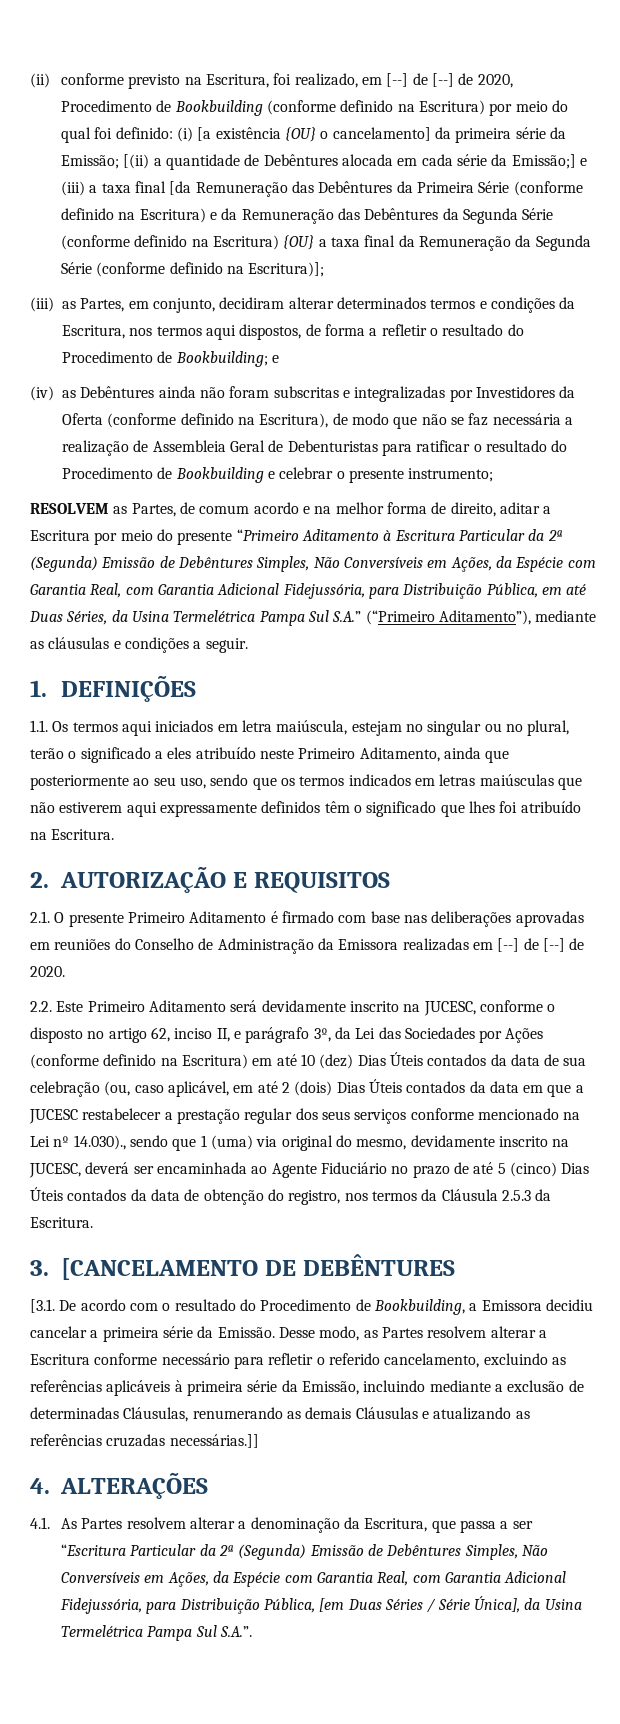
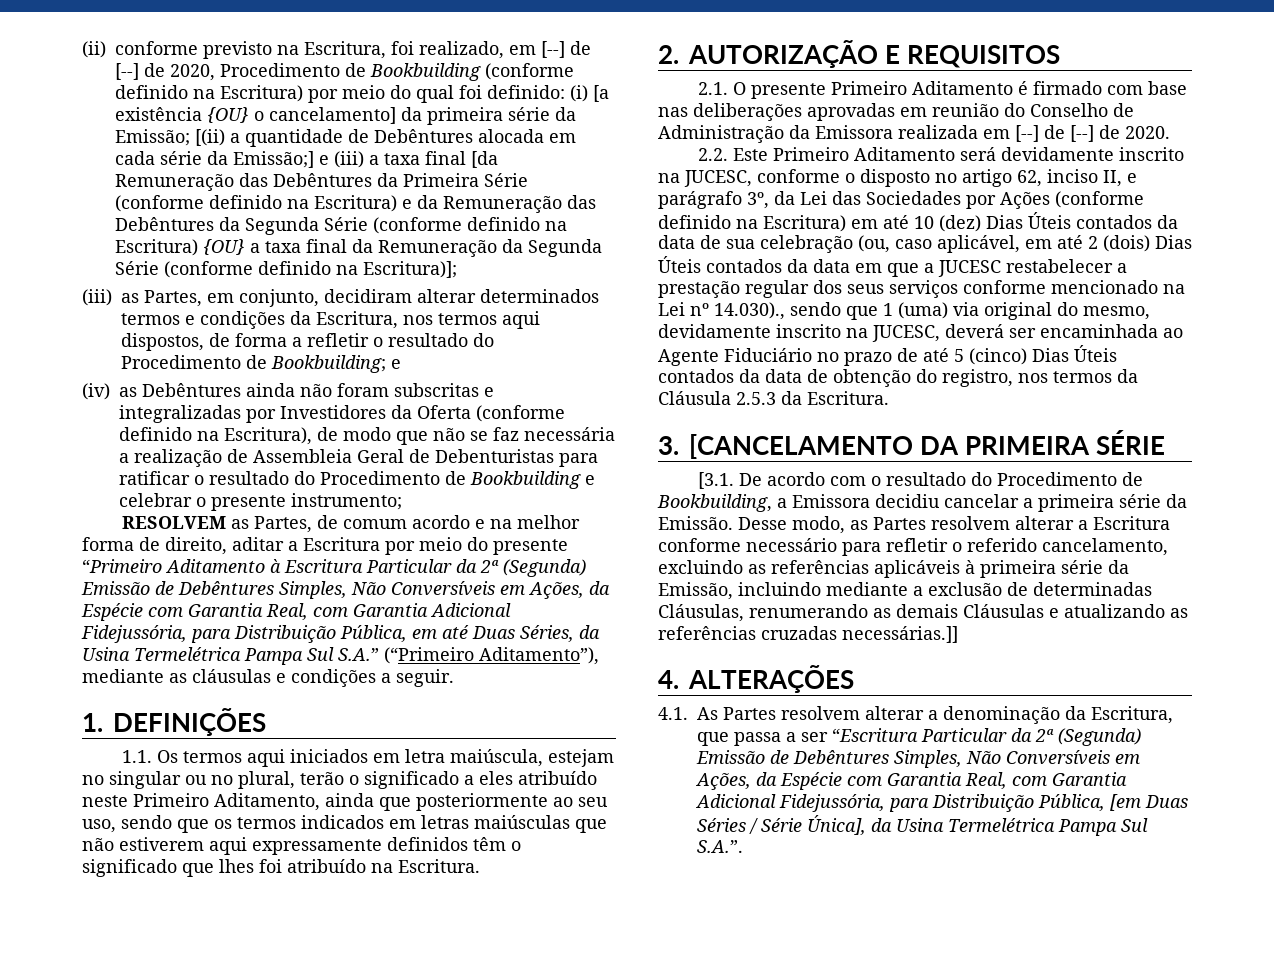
- 2.1. O presente Primeiro Aditamento é firmado com base nas deliberações aprovadas em reuniões do Conselho de Administração da Emissora realizadas em [--] de [--] de 2020.
+ 2.1. O presente Primeiro Aditamento é firmado com base nas deliberações aprovadas em reunião do Conselho de Administração da Emissora realizada em [--] de [--] de 2020.
- 3. [CANCELAMENTO DE DEBÊNTURES
+ 3. [CANCELAMENTO DA PRIMEIRA SÉRIE

